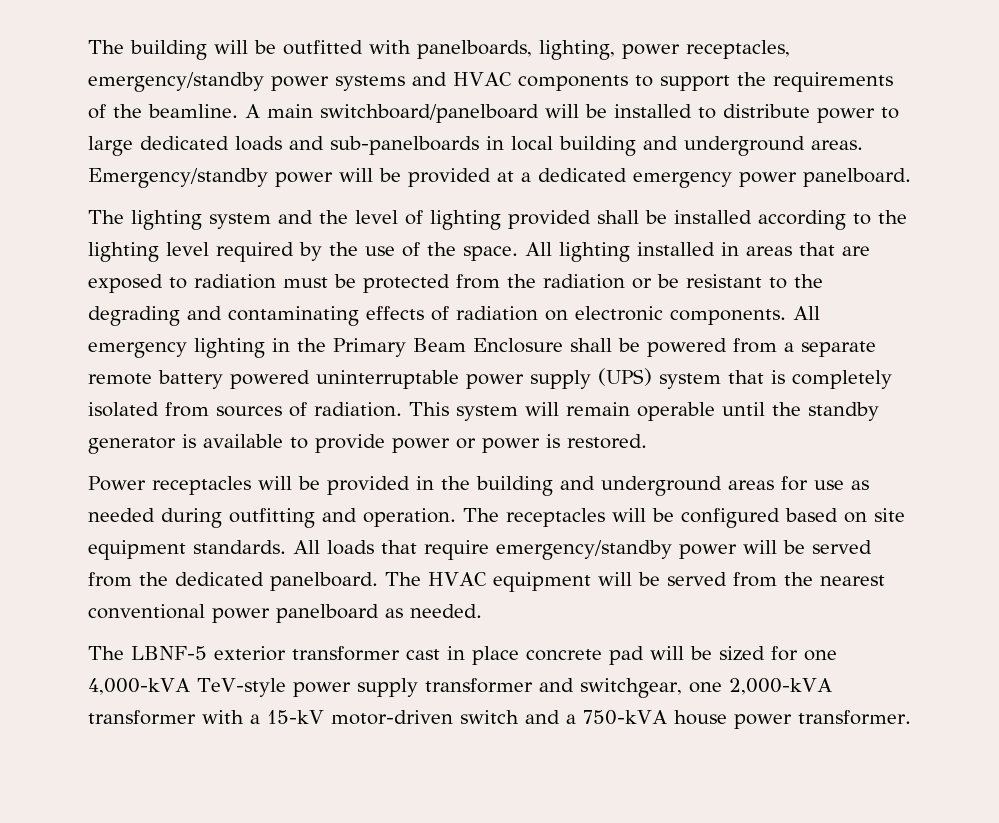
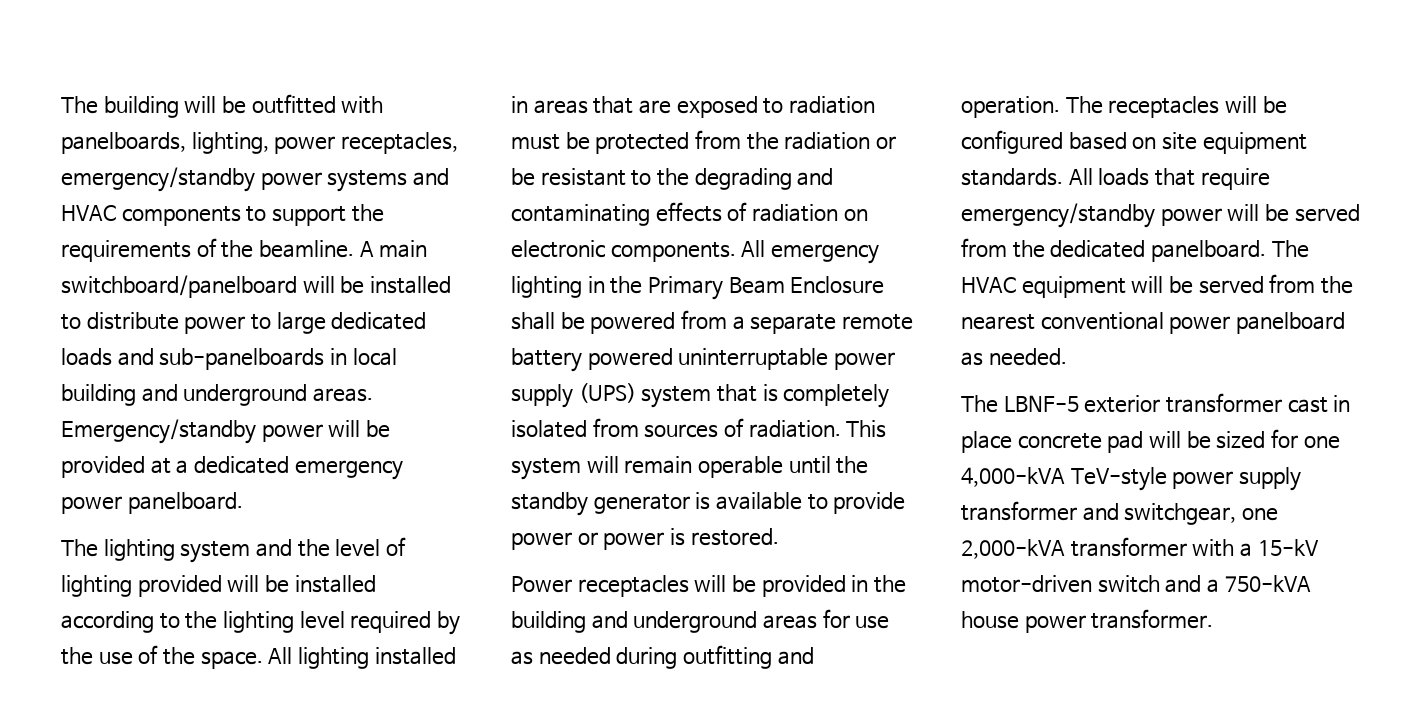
- The lighting system and the level of lighting provided shall be installed according to the lighting level required by the use of the space.
+ The lighting system and the level of lighting provided will be installed according to the lighting level required by the use of the space.

